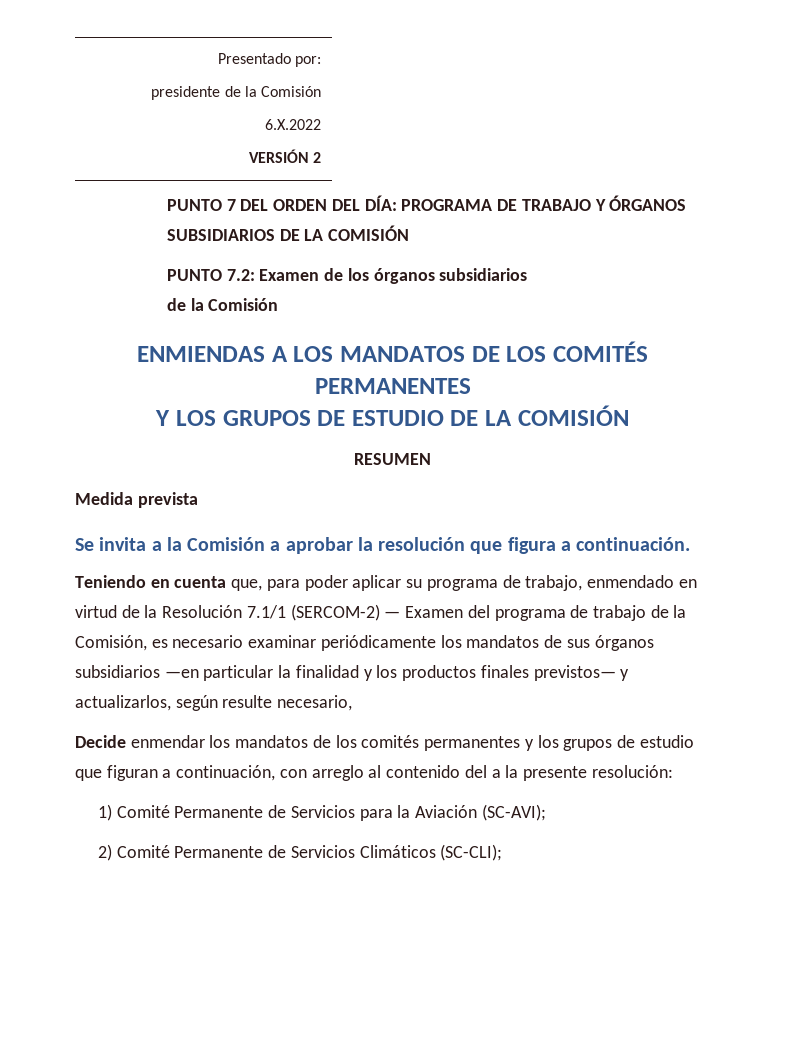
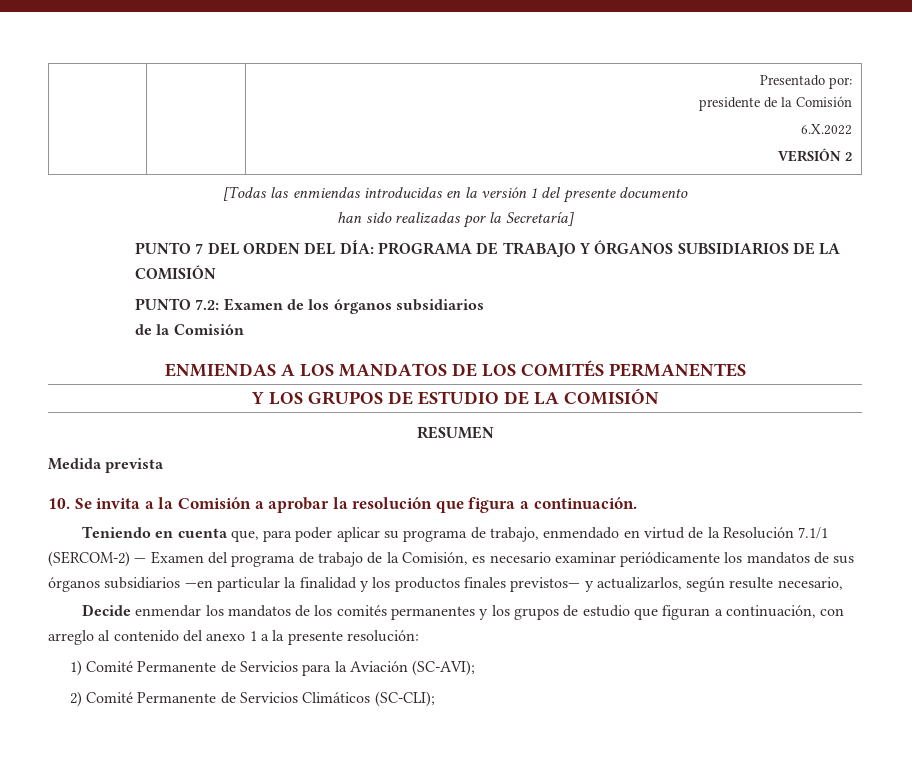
+ [Todas las enmiendas introducidas en la versión 1 del presente documento
+ han sido realizadas por la Secretaría]
- Se invita a la Comisión a aprobar la resolución que figura a continuación.
+ 10. Se invita a la Comisión a aprobar la resolución que figura a continuación.
- Decide enmendar los mandatos de los comités permanentes y los grupos de estudio que figuran a continuación, con arreglo al contenido del a la presente resolución:
+ Decide enmendar los mandatos de los comités permanentes y los grupos de estudio que figuran a continuación, con arreglo al contenido del anexo 1 a la presente resolución:

